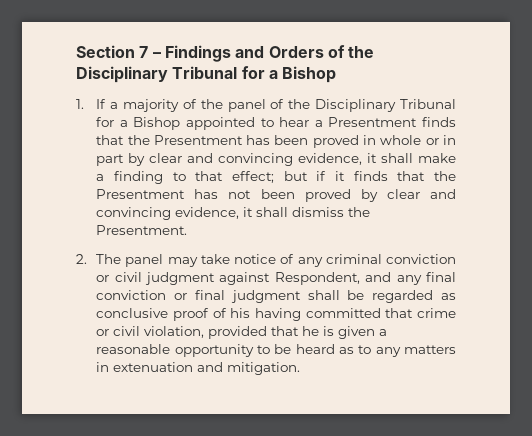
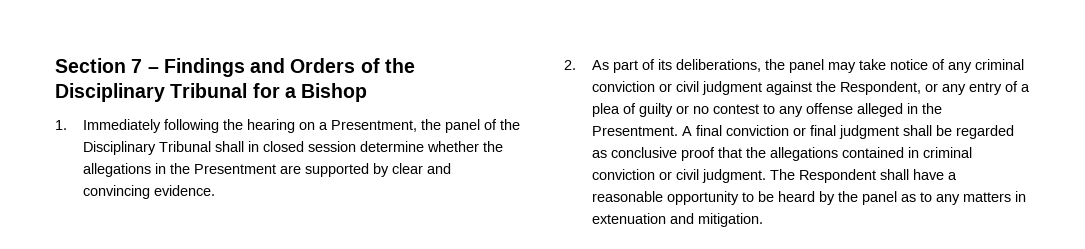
- 1. If a majority of the panel of the Disciplinary Tribunal for a Bishop appointed to hear a Presentment finds that the Presentment has been proved in whole or in part by clear and convincing evidence, it shall make a finding to that effect; but if it finds that the Presentment has not been proved by clear and convincing evidence, it shall dismiss the Presentment.
- 2. The panel may take notice of any criminal conviction or civil judgment against Respondent, and any final conviction or final judgment shall be regarded as conclusive proof of his having committed that crime or civil violation, provided that he is given a reasonable opportunity to be heard as to any matters in extenuation and mitigation.
+ 1. Immediately following the hearing on a Presentment, the panel of the Disciplinary Tribunal shall in closed session determine whether the allegations in the Presentment are supported by clear and convincing evidence.
+ 2. As part of its deliberations, the panel may take notice of any criminal conviction or civil judgment against the Respondent, or any entry of a plea of guilty or no contest to any offense alleged in the Presentment. A final conviction or final judgment shall be regarded as conclusive proof that the allegations contained in criminal conviction or civil judgment. The Respondent shall have a reasonable opportunity to be heard by the panel as to any matters in extenuation and mitigation.

